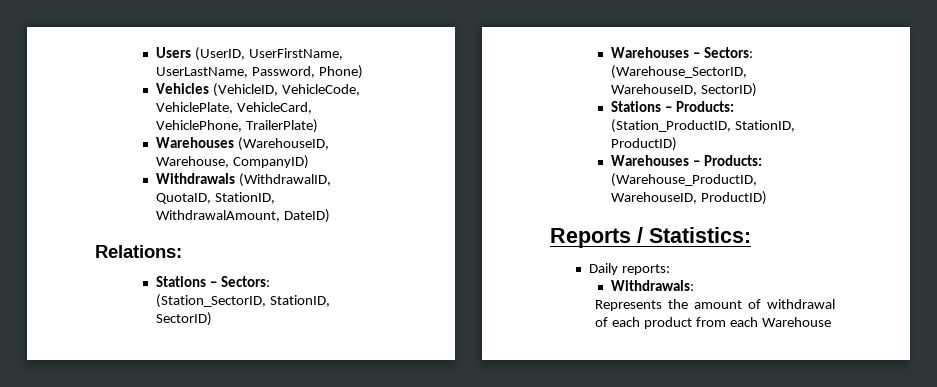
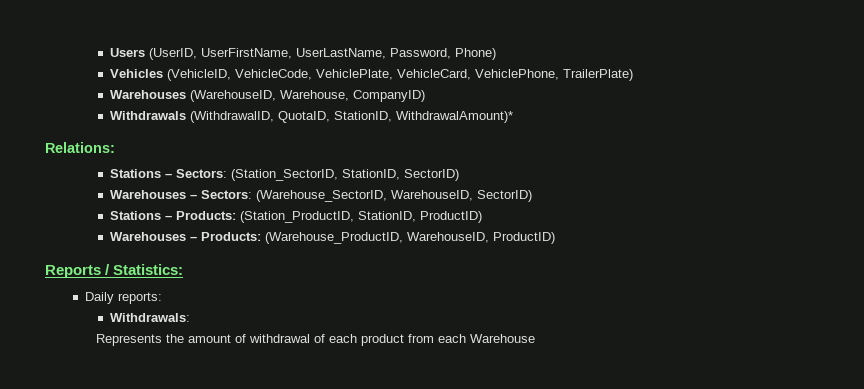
- Withdrawals (WithdrawalID, QuotaID, StationID, WithdrawalAmount, DateID)
+ Withdrawals (WithdrawalID, QuotaID, StationID, WithdrawalAmount)*

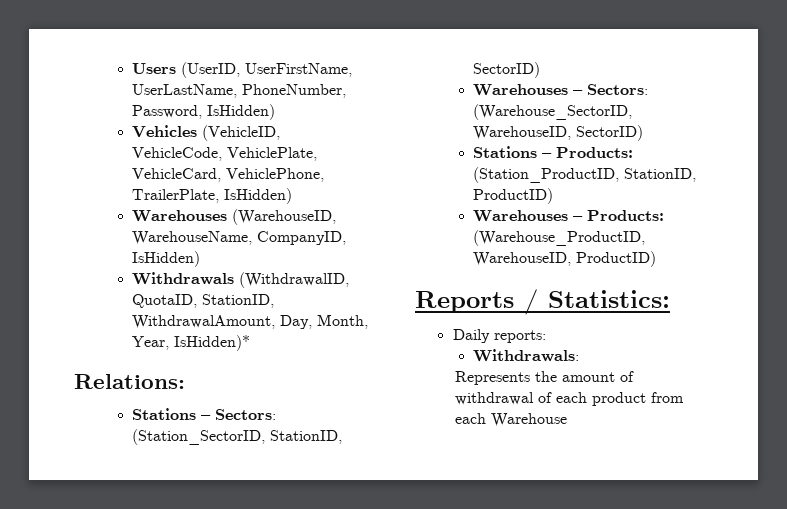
- Users (UserID, UserFirstName, UserLastName, Password, Phone)
+ Users (UserID, UserFirstName, UserLastName, PhoneNumber, Password, IsHidden)
- Vehicles (VehicleID, VehicleCode, VehiclePlate, VehicleCard, VehiclePhone, TrailerPlate)
+ Vehicles (VehicleID, VehicleCode, VehiclePlate, VehicleCard, VehiclePhone, TrailerPlate, IsHidden)
- Warehouses (WarehouseID, Warehouse, CompanyID)
+ Warehouses (WarehouseID, WarehouseName, CompanyID, IsHidden)
- Withdrawals (WithdrawalID, QuotaID, StationID, WithdrawalAmount)*
+ Withdrawals (WithdrawalID, QuotaID, StationID, WithdrawalAmount, Day, Month, Year, IsHidden)*

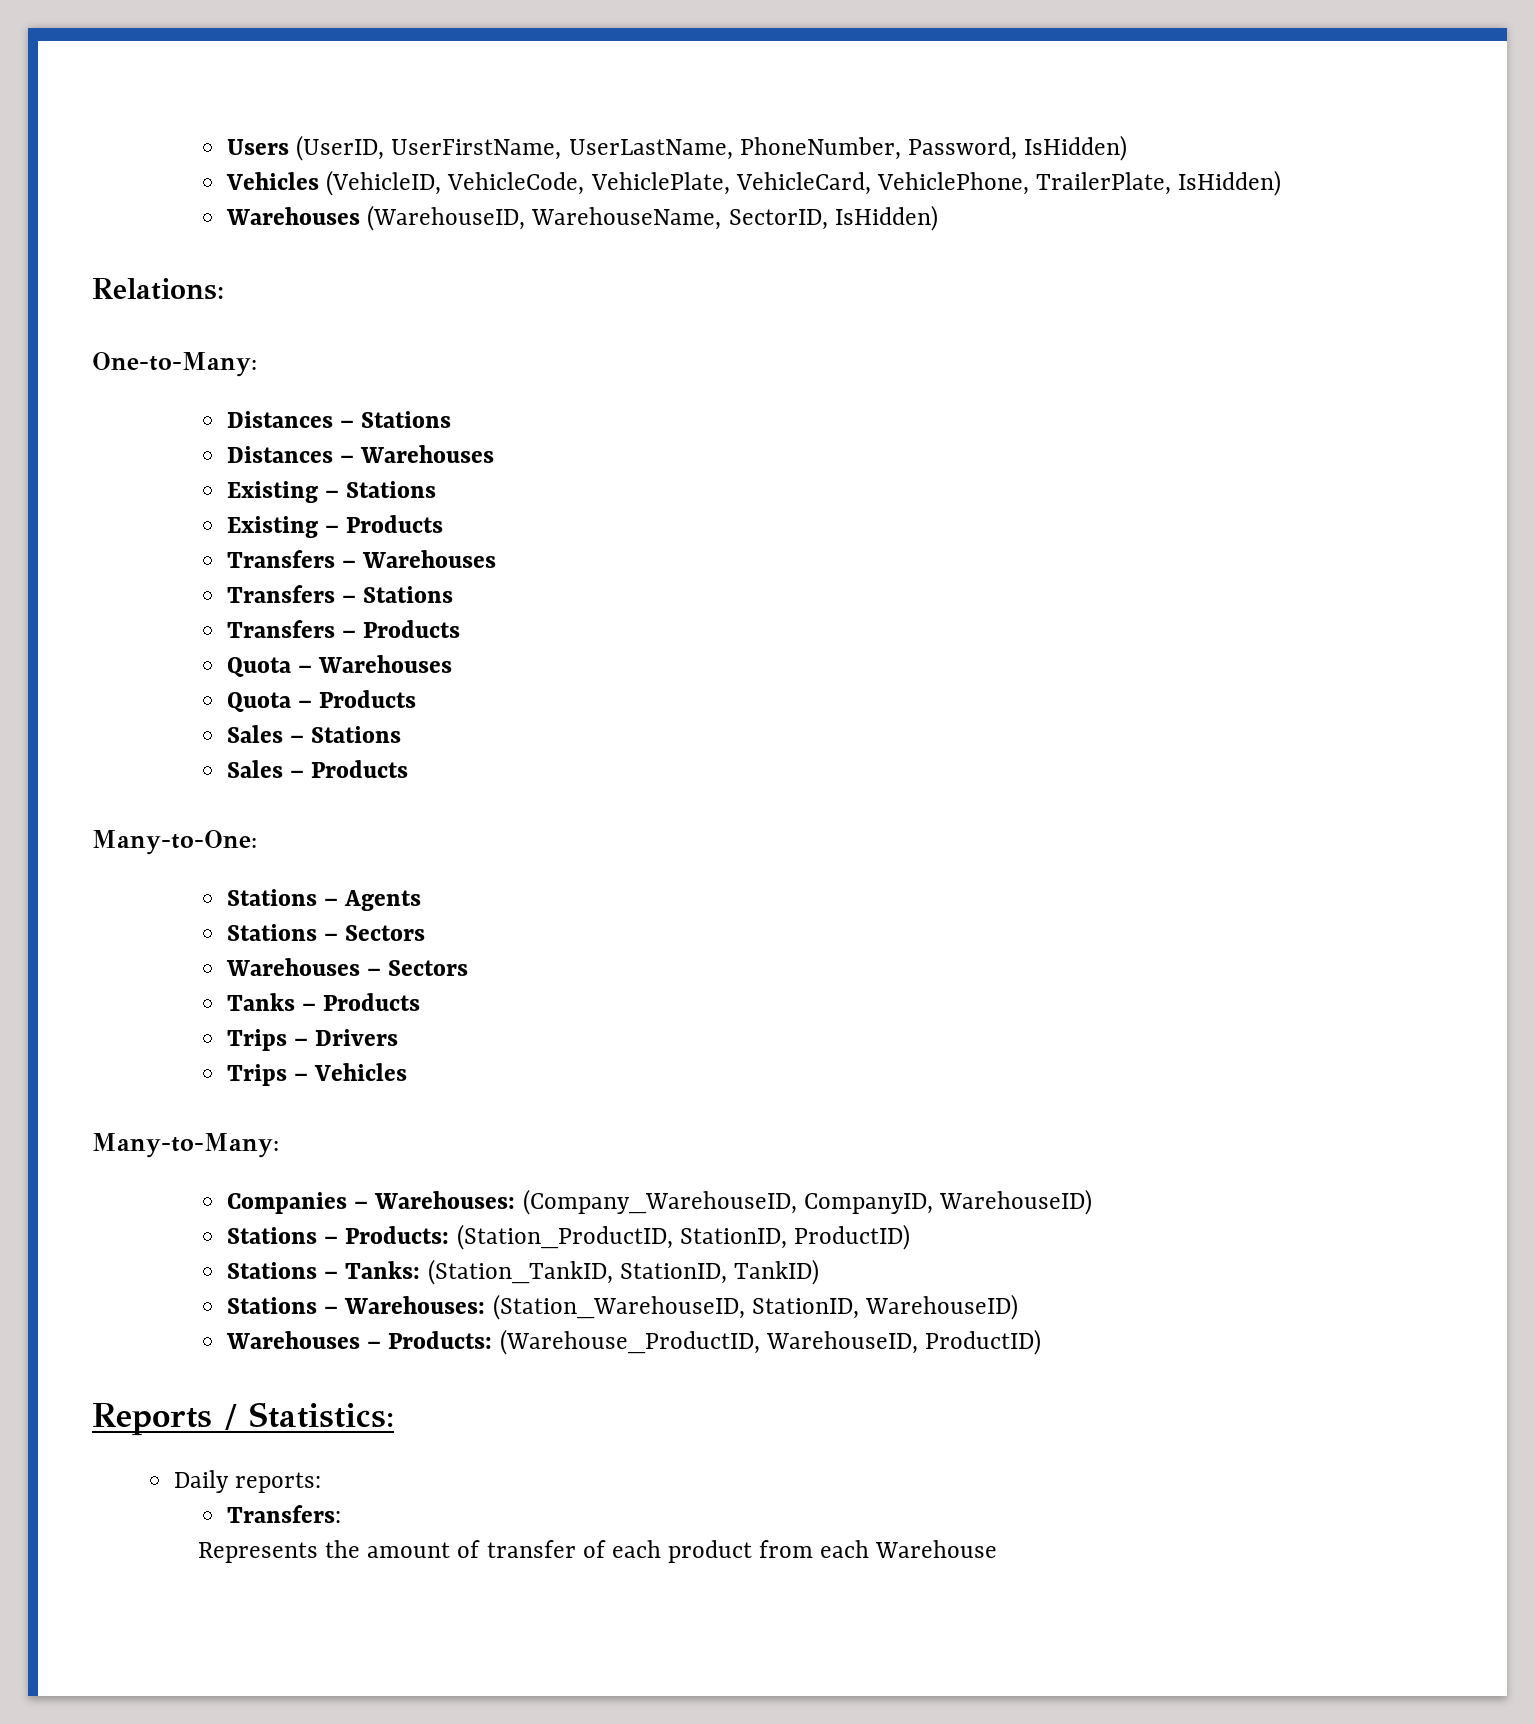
- Warehouses (WarehouseID, WarehouseName, CompanyID, IsHidden)
- Withdrawals (WithdrawalID, QuotaID, StationID, WithdrawalAmount, Day, Month, Year, IsHidden)*
+ Warehouses (WarehouseID, WarehouseName, SectorID, IsHidden)
  Relations:
- Stations – Sectors: (Station_SectorID, StationID, SectorID)
- Warehouses – Sectors: (Warehouse_SectorID, WarehouseID, SectorID)
+ One-to-Many:
+ Distances – Stations
+ Distances – Warehouses
+ Existing – Stations
+ Existing – Products
+ Transfers – Warehouses
+ Transfers – Stations
+ Transfers – Products
+ Quota – Warehouses
+ Quota – Products
+ Sales – Stations
+ Sales – Products
+ Many-to-One:
+ Stations – Agents
+ Stations – Sectors
+ Warehouses – Sectors
+ Tanks – Products
+ Trips – Drivers
+ Trips – Vehicles
+ Many-to-Many:
+ Companies – Warehouses: (Company_WarehouseID, CompanyID, WarehouseID)
+ Stations – Tanks: (Station_TankID, StationID, TankID)
+ Stations – Warehouses: (Station_WarehouseID, StationID, WarehouseID)
- Withdrawals:
+ Transfers:
- Represents the amount of withdrawal of each product from each Warehouse
+ Represents the amount of transfer of each product from each Warehouse

